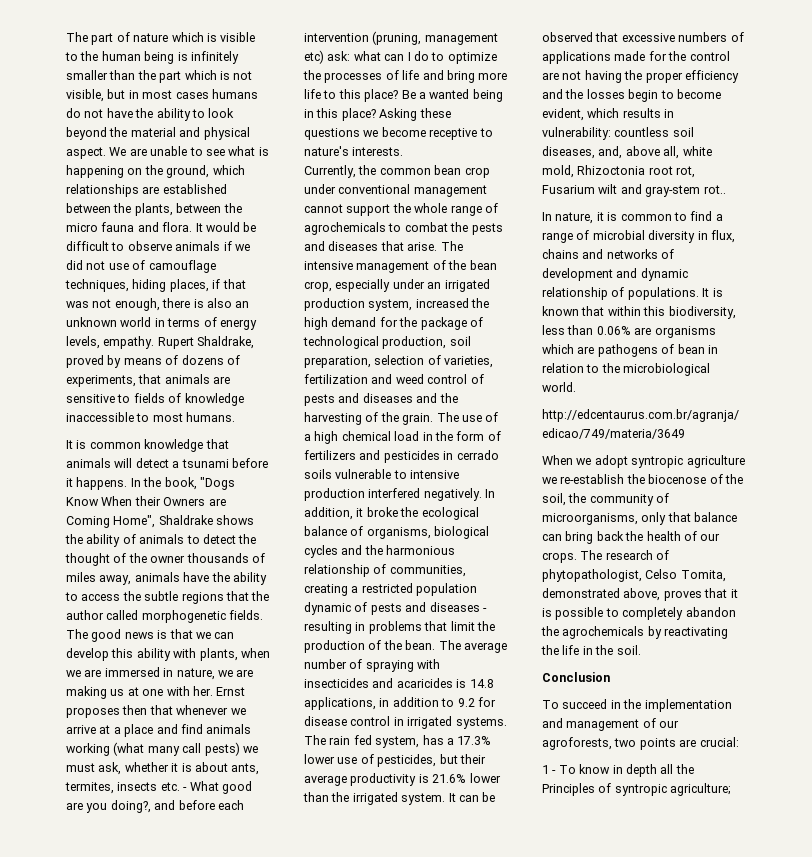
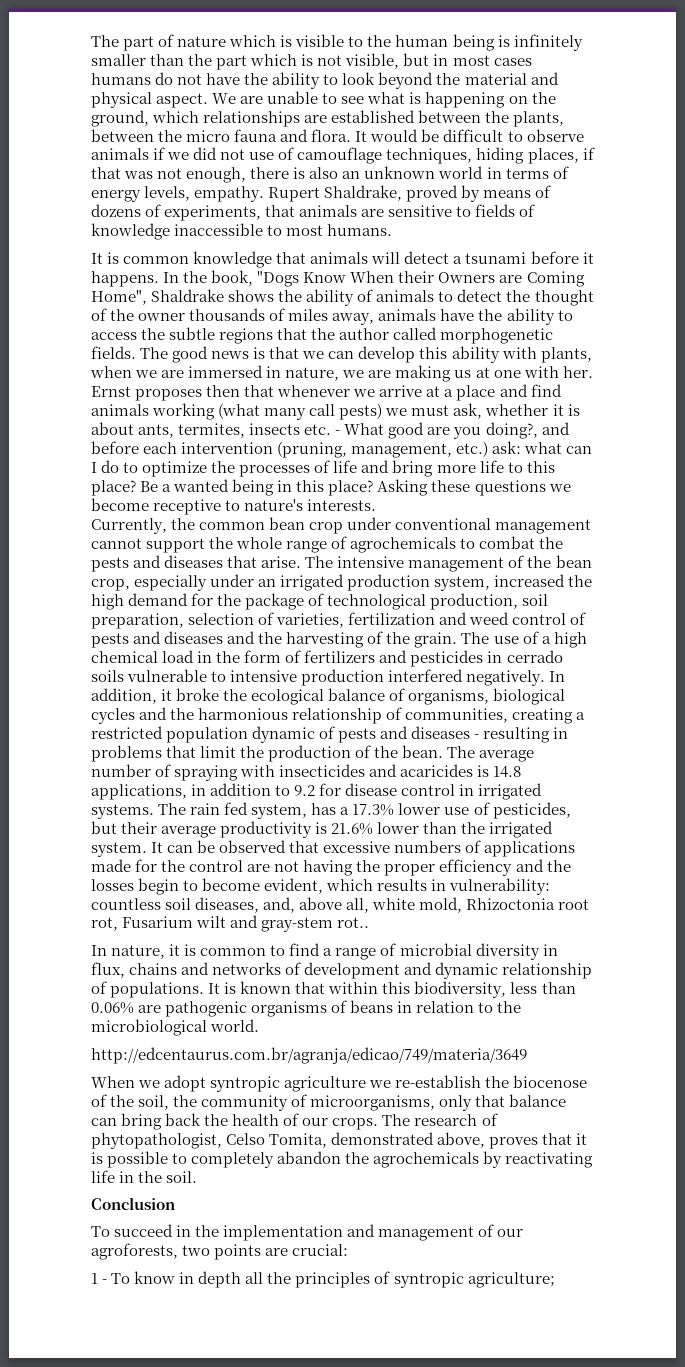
- Ernst proposes then that whenever we arrive at a place and find animals working (what many call pests) we must ask, whether it is about ants, termites, insects etc. - What good are you doing?, and before each intervention (pruning, management etc) ask: what can I do to optimize the processes of life and bring more life to this place?
+ Ernst proposes then that whenever we arrive at a place and find animals working (what many call pests) we must ask, whether it is about ants, termites, insects etc. - What good are you doing?, and before each intervention (pruning, management, etc.) ask: what can I do to optimize the processes of life and bring more life to this place?
- It is known that within this biodiversity, less than 0.06% are organisms which are pathogens of bean in relation to the microbiological world.
+ It is known that within this biodiversity, less than 0.06% are pathogenic organisms of beans in relation to the microbiological world.
- The research of phytopathologist, Celso Tomita, demonstrated above, proves that it is possible to completely abandon the agrochemicals by reactivating the life in the soil.
+ The research of phytopathologist, Celso Tomita, demonstrated above, proves that it is possible to completely abandon the agrochemicals by reactivating life in the soil.
- 1 - To know in depth all the Principles of syntropic agriculture;
+ 1 - To know in depth all the principles of syntropic agriculture;

